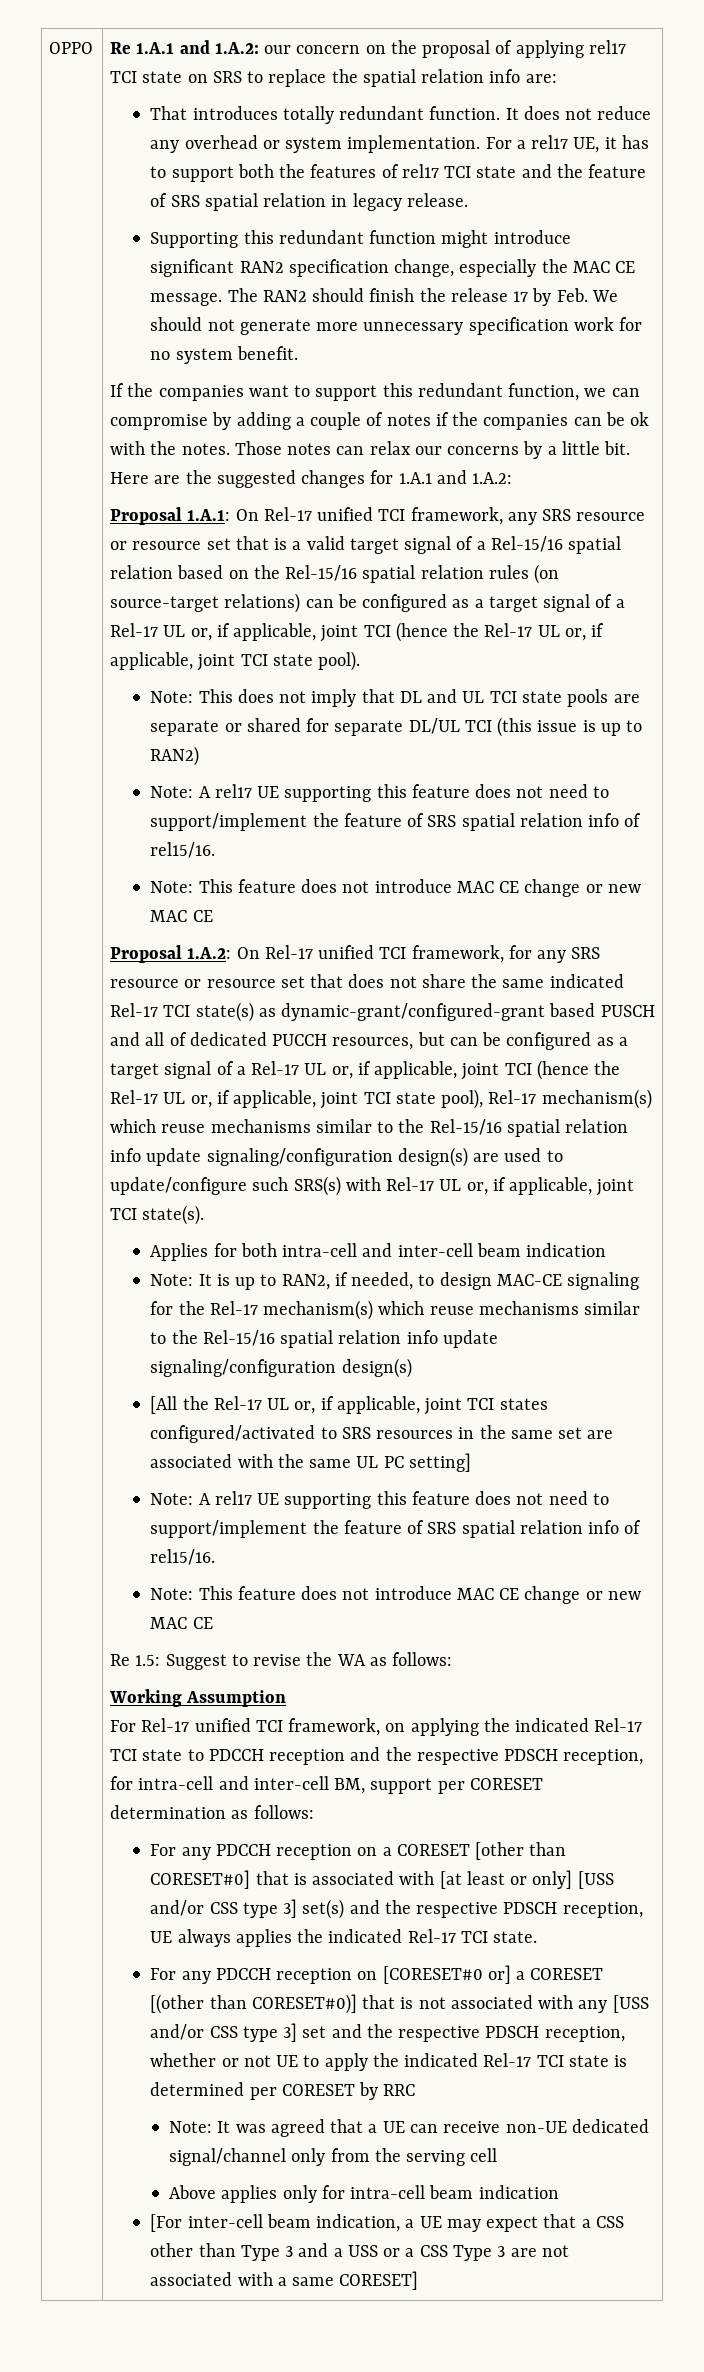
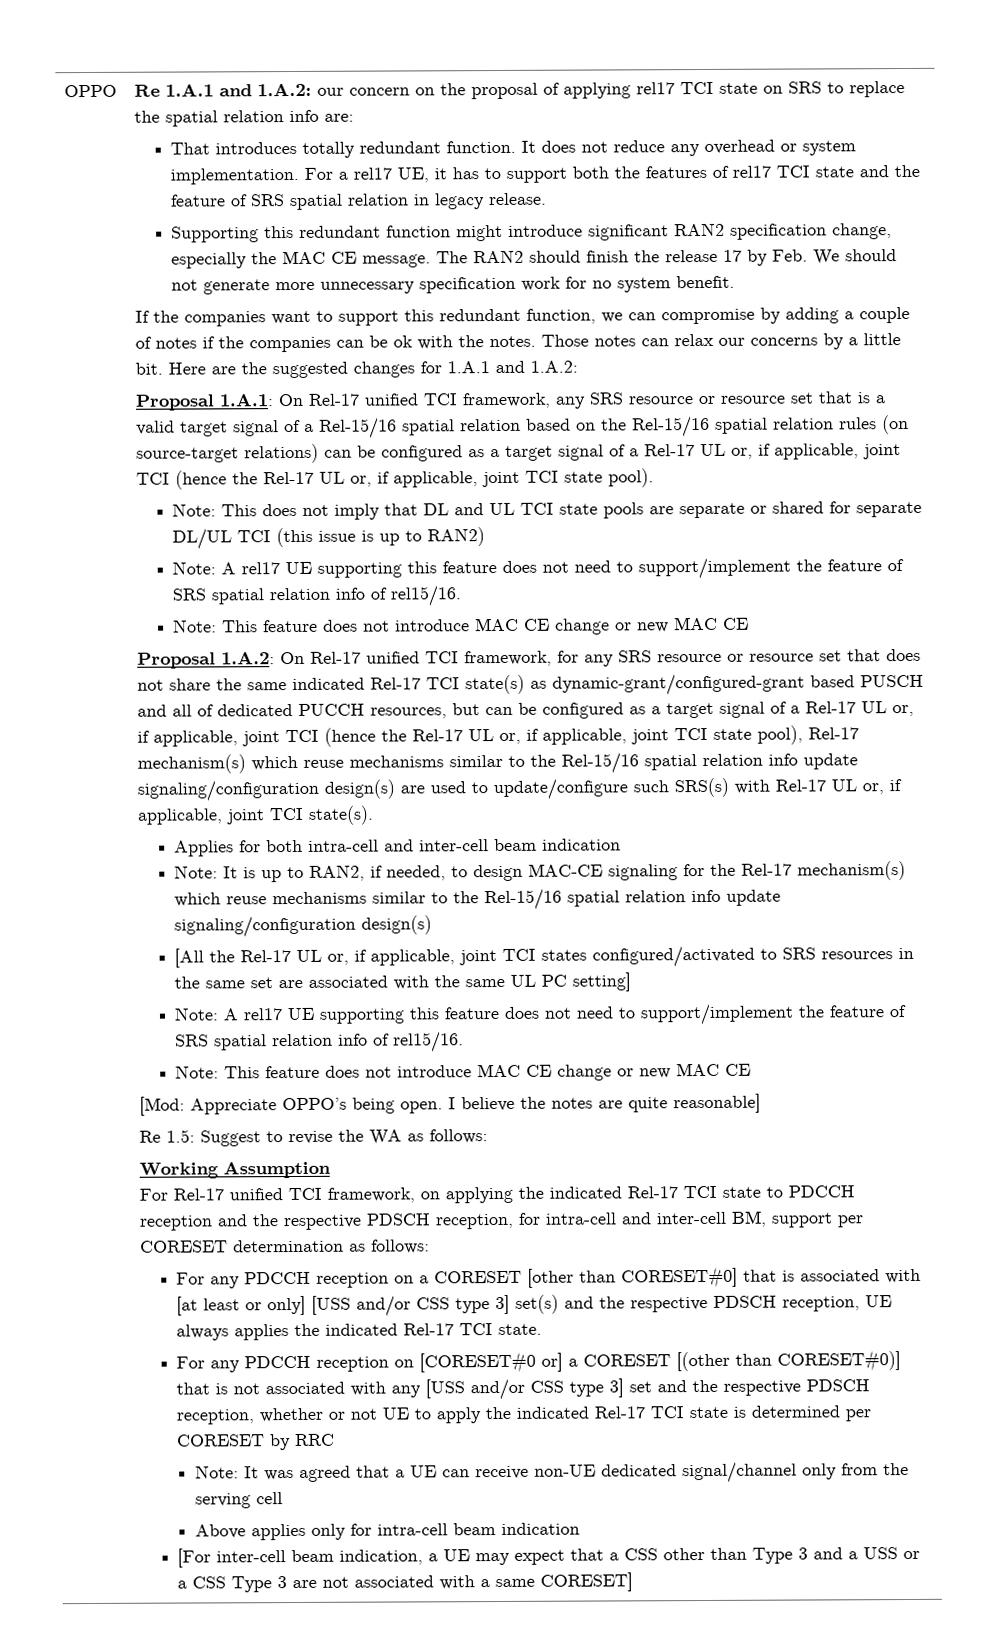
+ [Mod: Appreciate OPPO’s being open. I believe the notes are quite reasonable]

